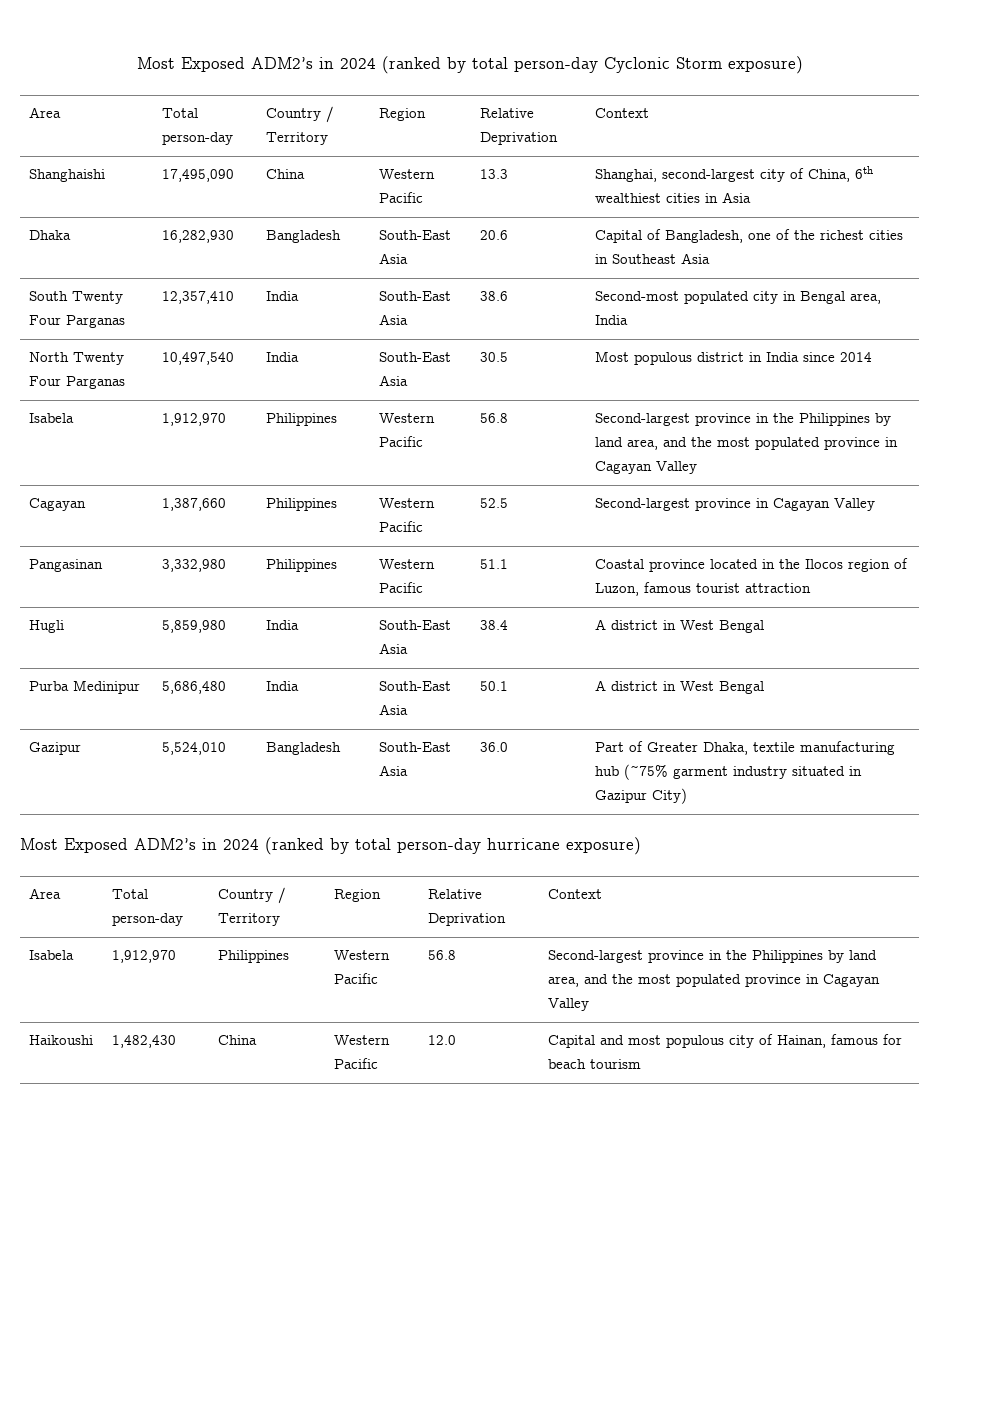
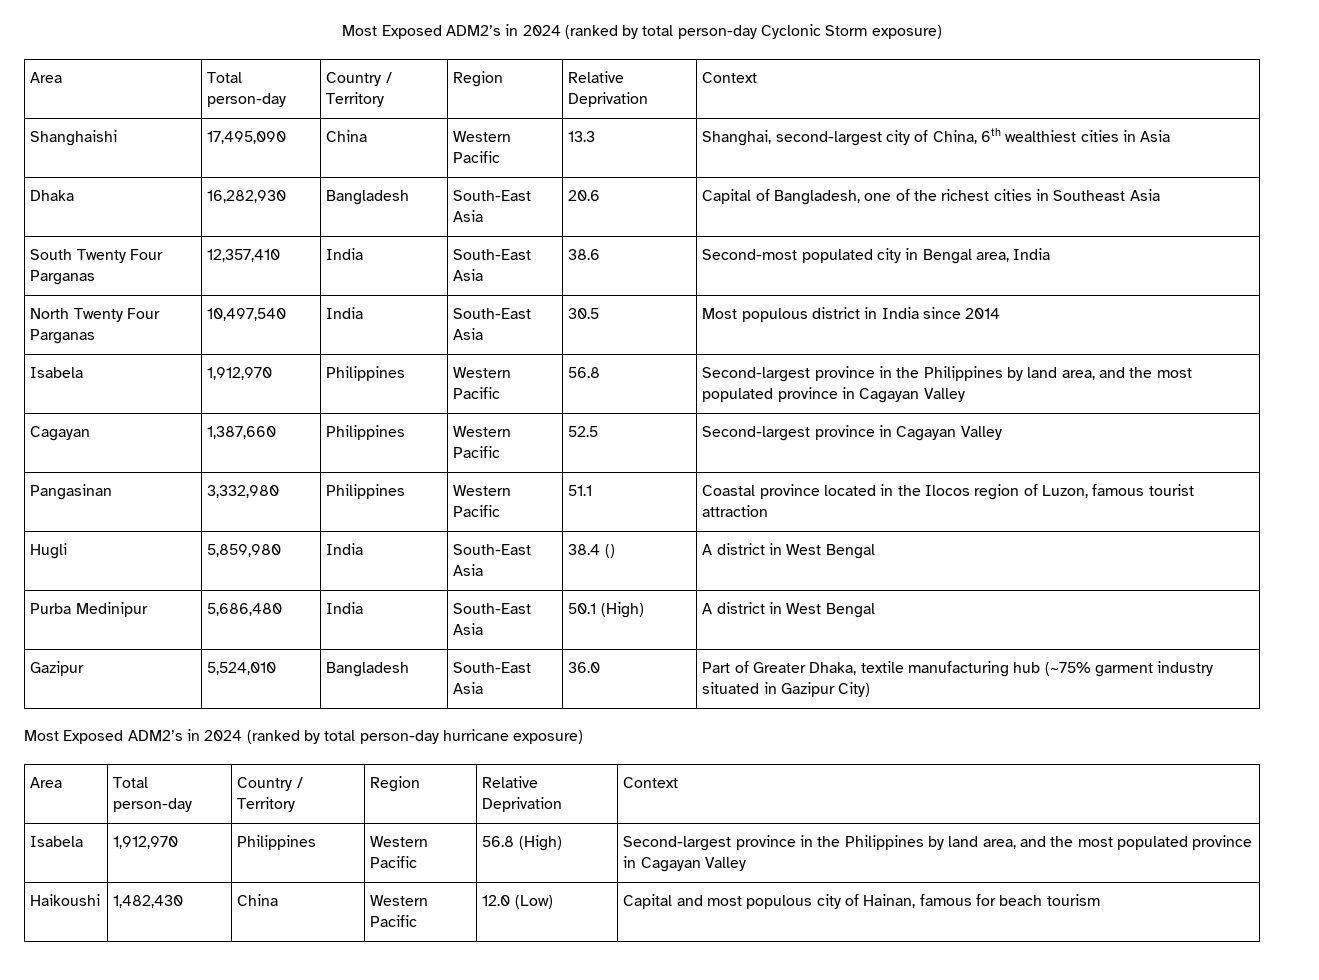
- Hugli | 5,859,980 | India | South-East Asia | 38.4 | A district in West Bengal
+ Hugli | 5,859,980 | India | South-East Asia | 38.4 () | A district in West Bengal
- Purba Medinipur | 5,686,480 | India | South-East Asia | 50.1 | A district in West Bengal
+ Purba Medinipur | 5,686,480 | India | South-East Asia | 50.1 (High) | A district in West Bengal
  Most Exposed ADM2’s in 2024 (ranked by total person-day hurricane exposure)
  Area | Total person-day | Country / Territory | Region | Relative Deprivation | Context
- Isabela | 1,912,970 | Philippines | Western Pacific | 56.8 | Second-largest province in the Philippines by land area, and the most populated province in Cagayan Valley
+ Isabela | 1,912,970 | Philippines | Western Pacific | 56.8 (High) | Second-largest province in the Philippines by land area, and the most populated province in Cagayan Valley
- Haikoushi | 1,482,430 | China | Western Pacific | 12.0 | Capital and most populous city of Hainan, famous for beach tourism
+ Haikoushi | 1,482,430 | China | Western Pacific | 12.0 (Low) | Capital and most populous city of Hainan, famous for beach tourism

